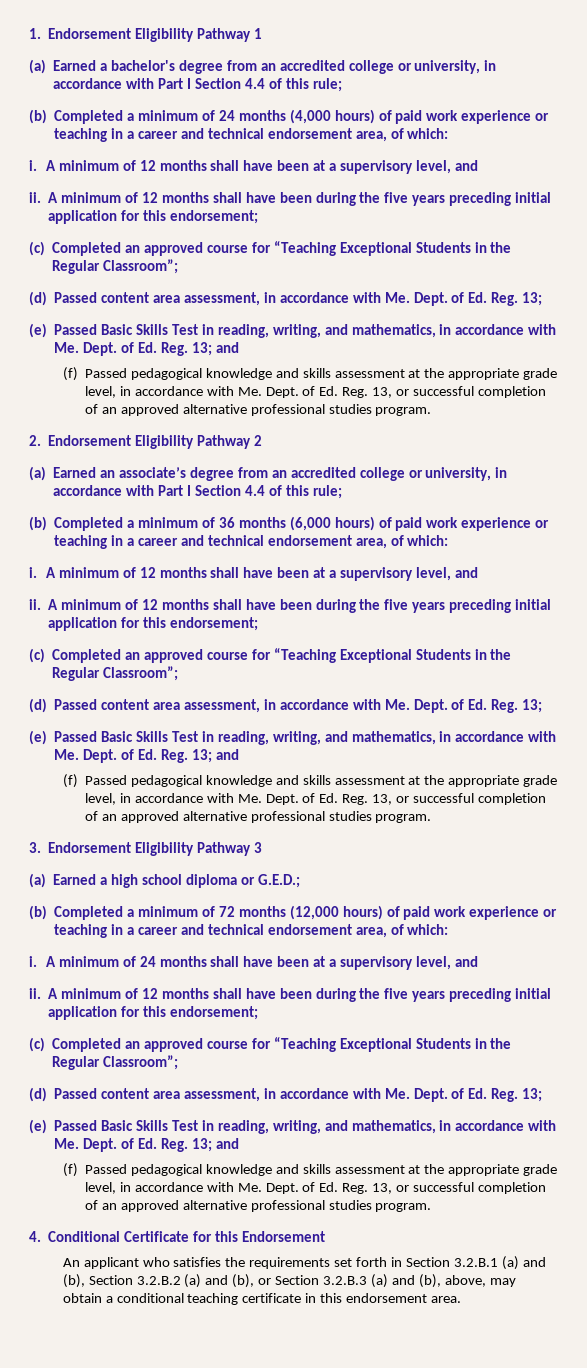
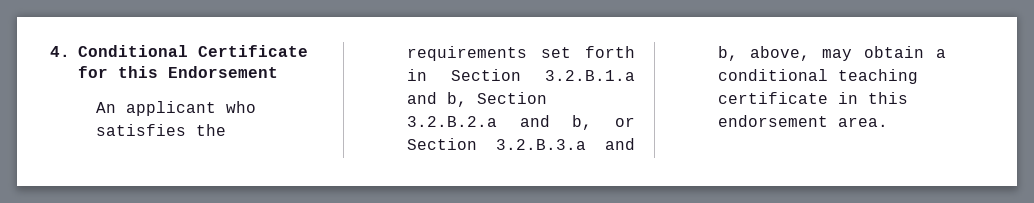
- 1. Endorsement Eligibility Pathway 1
- (a) Earned a bachelor's degree from an accredited college or university, in accordance with Part I Section 4.4 of this rule;
- (b) Completed a minimum of 24 months (4,000 hours) of paid work experience or teaching in a career and technical endorsement area, of which:
- i. A minimum of 12 months shall have been at a supervisory level, and
- ii. A minimum of 12 months shall have been during the five years preceding initial application for this endorsement;
- (c) Completed an approved course for “Teaching Exceptional Students in the Regular Classroom”;
- (d) Passed content area assessment, in accordance with Me. Dept. of Ed. Reg. 13;
- (e) Passed Basic Skills Test in reading, writing, and mathematics, in accordance with Me. Dept. of Ed. Reg. 13; and
- (f) Passed pedagogical knowledge and skills assessment at the appropriate grade level, in accordance with Me. Dept. of Ed. Reg. 13, or successful completion of an approved alternative professional studies program.
- 2. Endorsement Eligibility Pathway 2
- (a) Earned an associate’s degree from an accredited college or university, in accordance with Part I Section 4.4 of this rule;
- (b) Completed a minimum of 36 months (6,000 hours) of paid work experience or teaching in a career and technical endorsement area, of which:
- i. A minimum of 12 months shall have been at a supervisory level, and
- ii. A minimum of 12 months shall have been during the five years preceding initial application for this endorsement;
- (c) Completed an approved course for “Teaching Exceptional Students in the Regular Classroom”;
- (d) Passed content area assessment, in accordance with Me. Dept. of Ed. Reg. 13;
- (e) Passed Basic Skills Test in reading, writing, and mathematics, in accordance with Me. Dept. of Ed. Reg. 13; and
- (f) Passed pedagogical knowledge and skills assessment at the appropriate grade level, in accordance with Me. Dept. of Ed. Reg. 13, or successful completion of an approved alternative professional studies program.
- 3. Endorsement Eligibility Pathway 3
- (a) Earned a high school diploma or G.E.D.;
- (b) Completed a minimum of 72 months (12,000 hours) of paid work experience or teaching in a career and technical endorsement area, of which:
- i. A minimum of 24 months shall have been at a supervisory level, and
- ii. A minimum of 12 months shall have been during the five years preceding initial application for this endorsement;
- (c) Completed an approved course for “Teaching Exceptional Students in the Regular Classroom”;
- (d) Passed content area assessment, in accordance with Me. Dept. of Ed. Reg. 13;
- (e) Passed Basic Skills Test in reading, writing, and mathematics, in accordance with Me. Dept. of Ed. Reg. 13; and
- (f) Passed pedagogical knowledge and skills assessment at the appropriate grade level, in accordance with Me. Dept. of Ed. Reg. 13, or successful completion of an approved alternative professional studies program.
- An applicant who satisfies the requirements set forth in Section 3.2.B.1 (a) and (b), Section 3.2.B.2 (a) and (b), or Section 3.2.B.3 (a) and (b), above, may obtain a conditional teaching certificate in this endorsement area.
+ An applicant who satisfies the requirements set forth in Section 3.2.B.1.a and b, Section 3.2.B.2.a and b, or Section 3.2.B.3.a and b, above, may obtain a conditional teaching certificate in this endorsement area.

